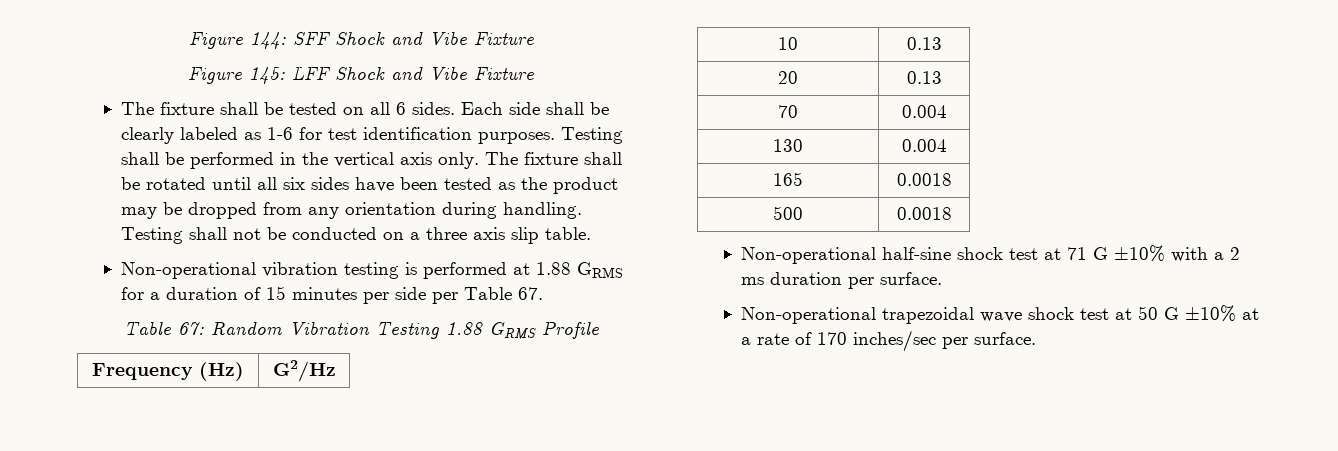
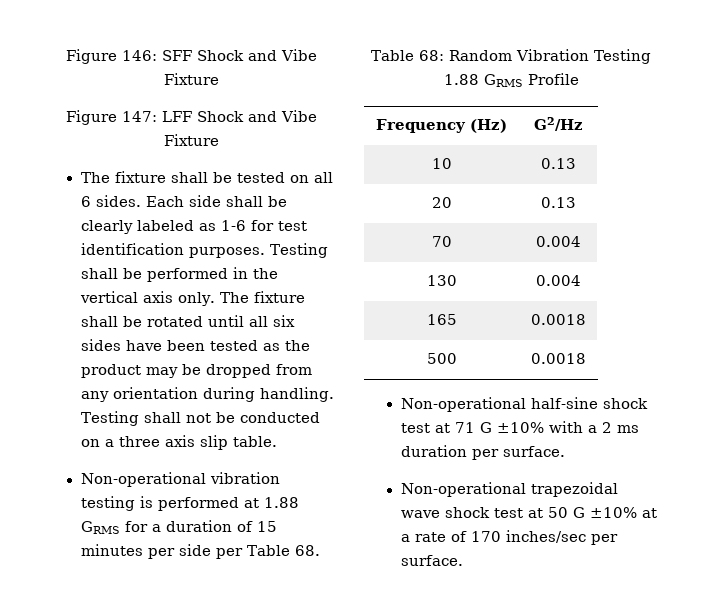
- Figure 144: SFF Shock and Vibe Fixture
+ Figure 146: SFF Shock and Vibe Fixture
- Figure 145: LFF Shock and Vibe Fixture
+ Figure 147: LFF Shock and Vibe Fixture
- Non-operational vibration testing is performed at 1.88 GRMS for a duration of 15 minutes per side per Table 67.
- Table 67: Random Vibration Testing 1.88 GRMS Profile
+ Non-operational vibration testing is performed at 1.88 GRMS for a duration of 15 minutes per side per Table 68.
+ Table 68: Random Vibration Testing 1.88 GRMS Profile

